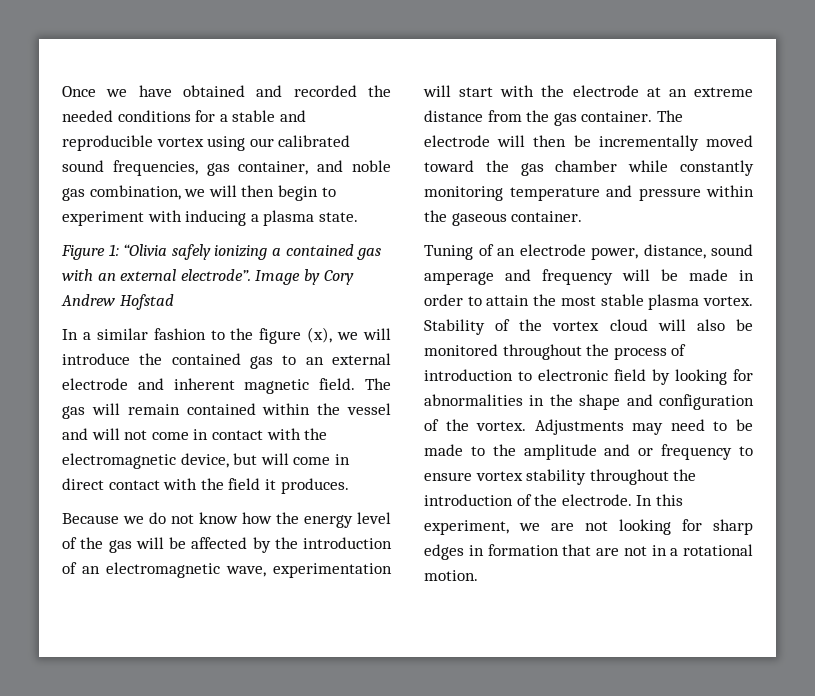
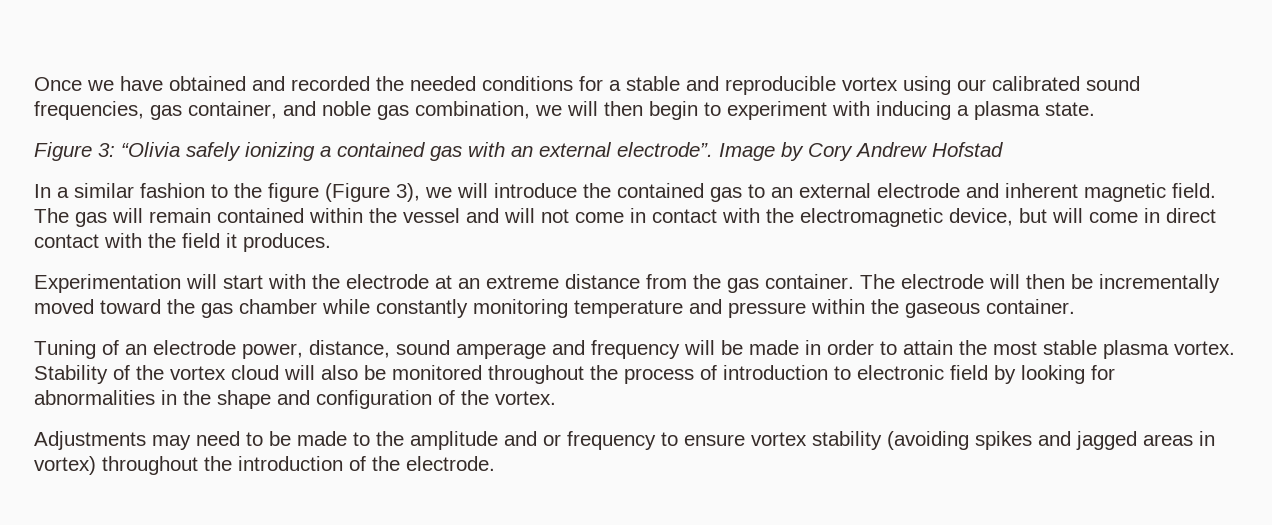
- Figure 1: “Olivia safely ionizing a contained gas with an external electrode”.
+ Figure 3: “Olivia safely ionizing a contained gas with an external electrode”.
- In a similar fashion to the figure (x), we will introduce the contained gas to an external electrode and inherent magnetic field.
+ In a similar fashion to the figure (Figure 3), we will introduce the contained gas to an external electrode and inherent magnetic field.
- Because we do not know how the energy level of the gas will be affected by the introduction of an electromagnetic wave, experimentation will start with the electrode at an extreme distance from the gas container.
+ Experimentation will start with the electrode at an extreme distance from the gas container.
- Stability of the vortex cloud will also be monitored throughout the process of introduction to electronic field by looking for abnormalities in the shape and configuration of the vortex. Adjustments may need to be made to the amplitude and or frequency to ensure vortex stability throughout the introduction of the electrode. In this experiment, we are not looking for sharp edges in formation that are not in a rotational motion.
+ Stability of the vortex cloud will also be monitored throughout the process of introduction to electronic field by looking for abnormalities in the shape and configuration of the vortex.
+ Adjustments may need to be made to the amplitude and or frequency to ensure vortex stability (avoiding spikes and jagged areas in vortex) throughout the introduction of the electrode.

